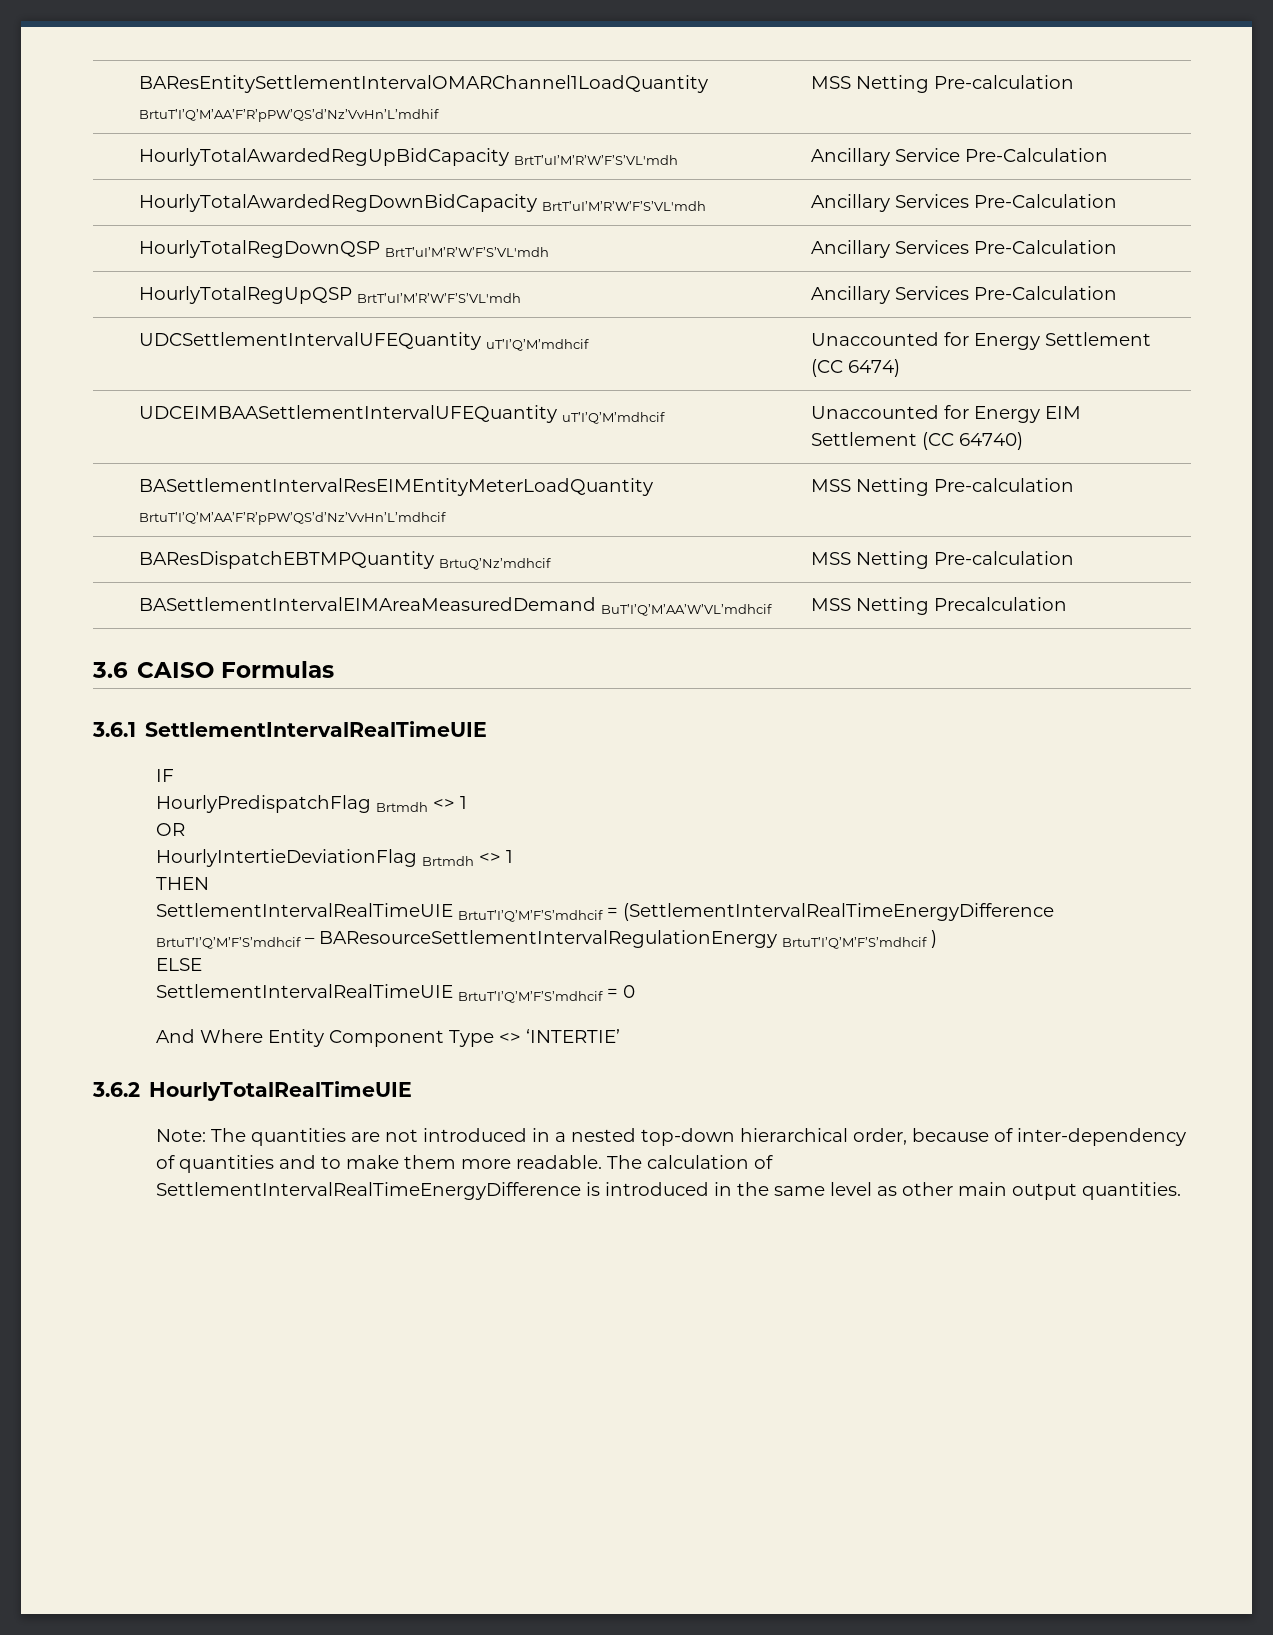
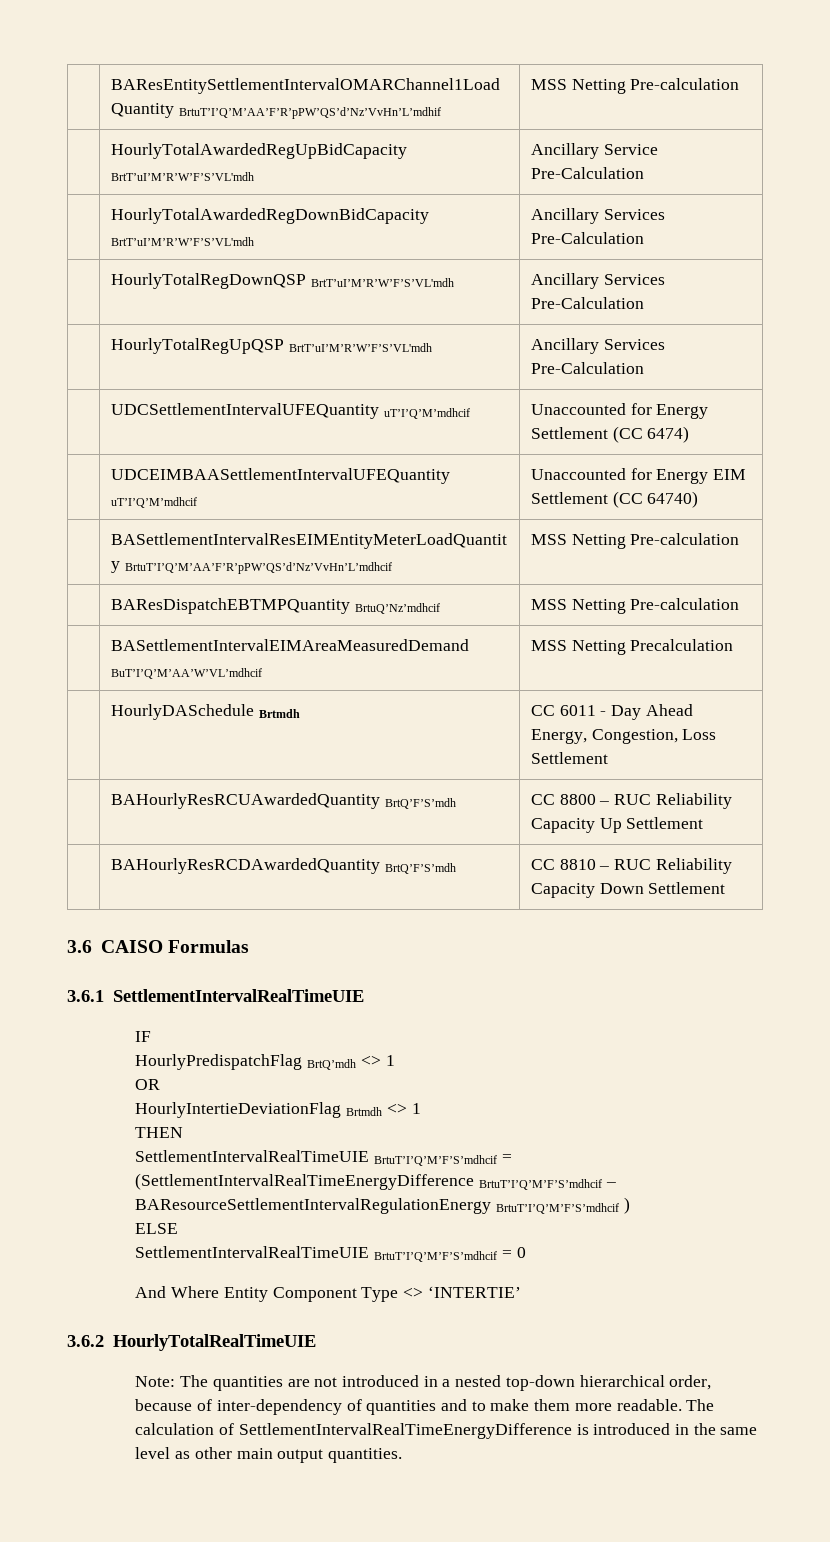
+ | HourlyDASchedule Brtmdh | CC 6011 - Day Ahead Energy, Congestion, Loss Settlement
+ | BAHourlyResRCUAwardedQuantity BrtQ’F’S’mdh | CC 8800 – RUC Reliability Capacity Up Settlement
+ | BAHourlyResRCDAwardedQuantity BrtQ’F’S’mdh | CC 8810 – RUC Reliability Capacity Down Settlement
- HourlyPredispatchFlag Brtmdh <> 1
+ HourlyPredispatchFlag BrtQ’mdh <> 1

